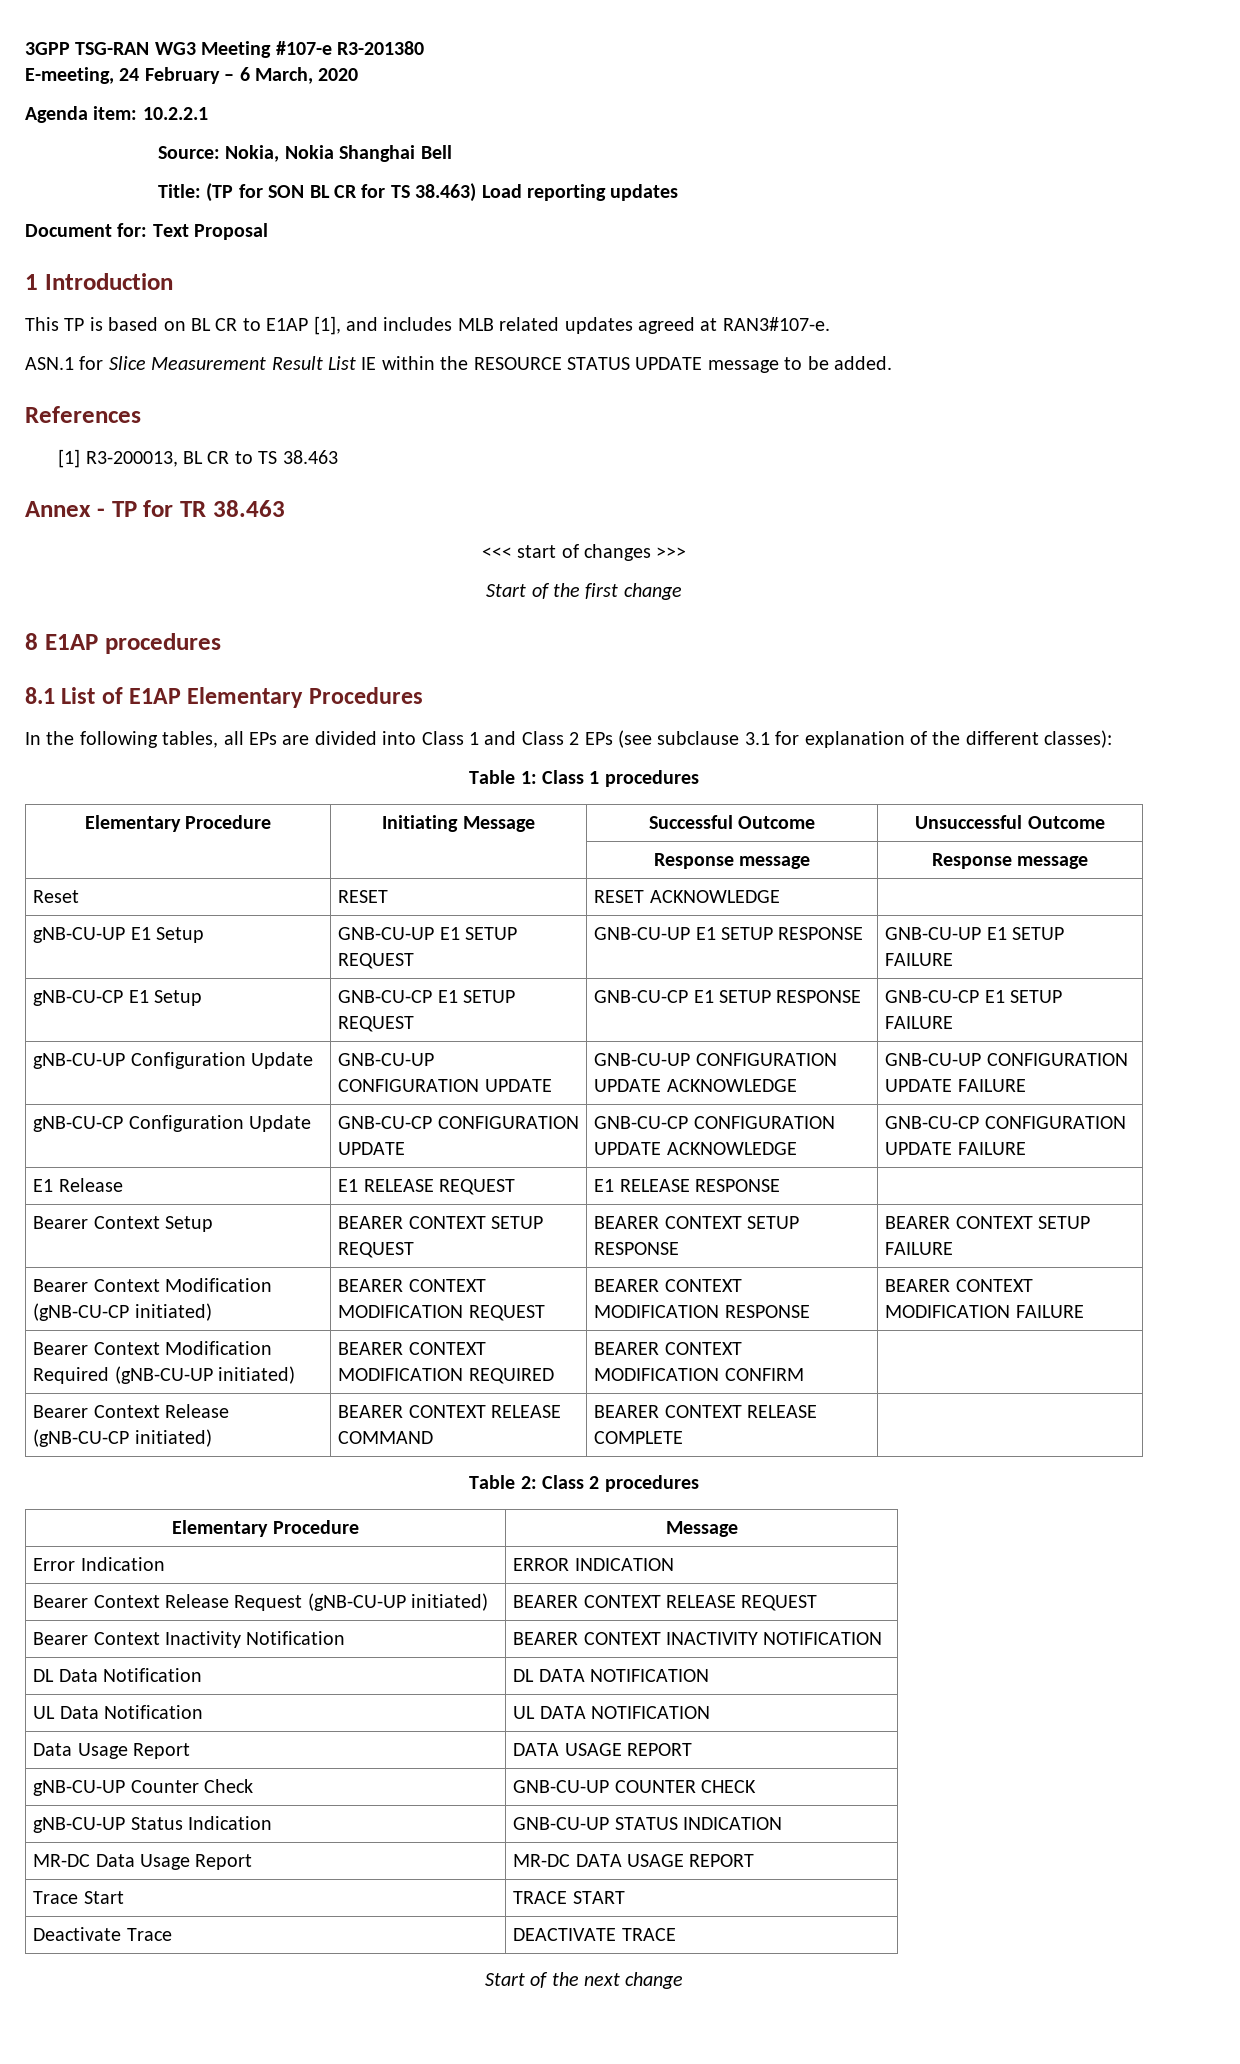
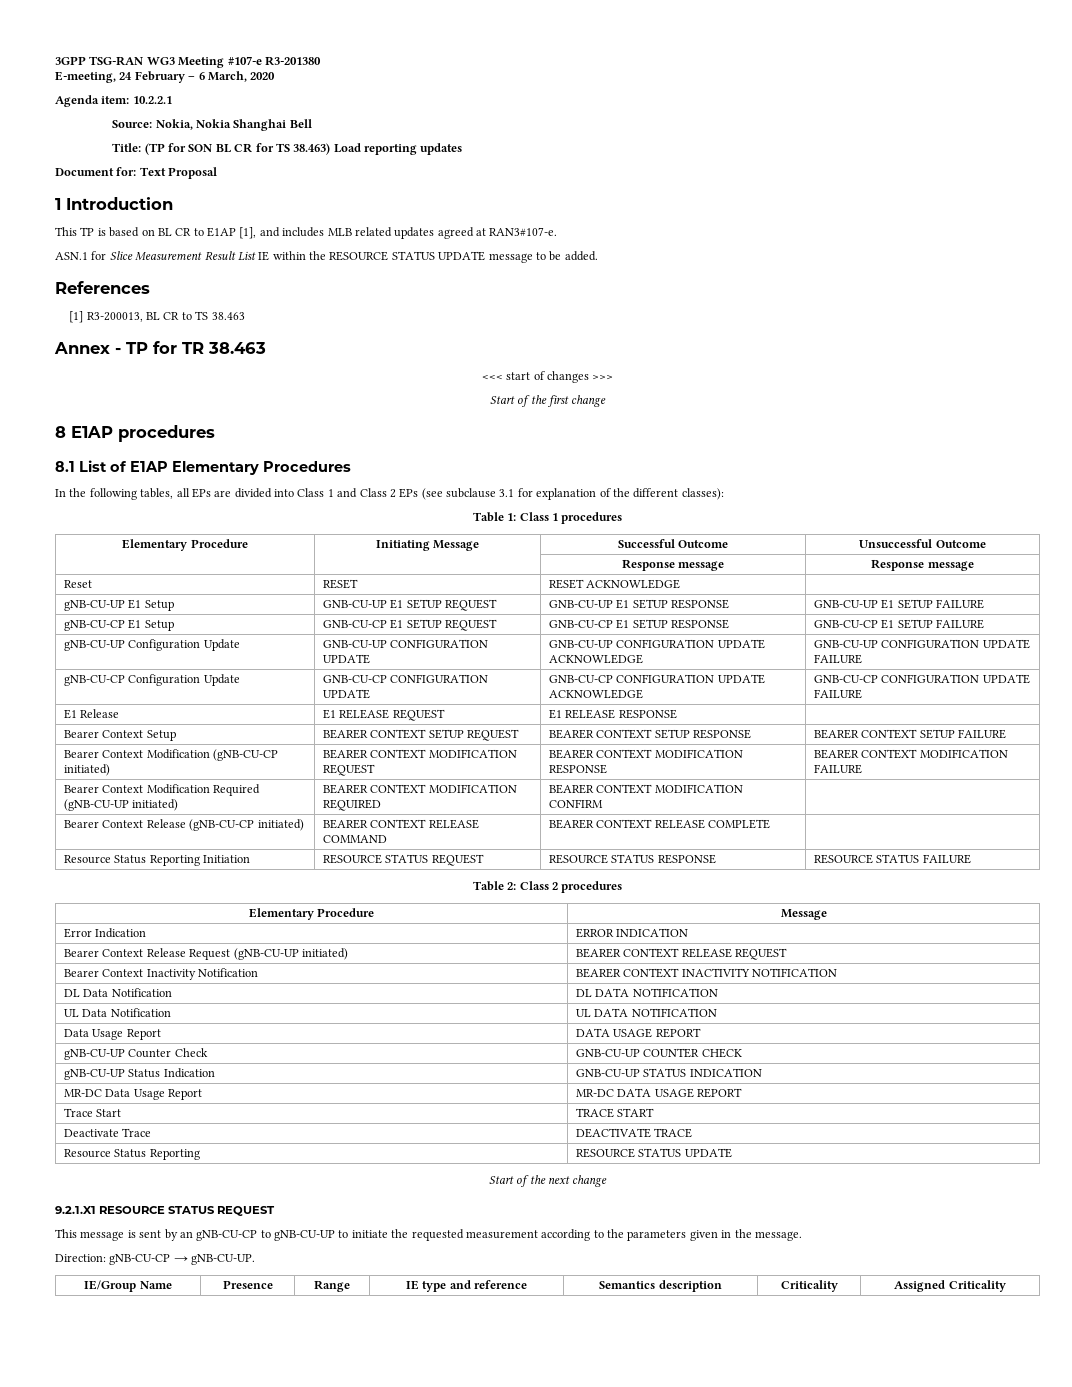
+ Resource Status Reporting Initiation | RESOURCE STATUS REQUEST | RESOURCE STATUS RESPONSE | RESOURCE STATUS FAILURE
+ Resource Status Reporting | RESOURCE STATUS UPDATE
+ 9.2.1.X1 RESOURCE STATUS REQUEST
+ This message is sent by an gNB-CU-CP to gNB-CU-UP to initiate the requested measurement according to the parameters given in the message.
+ Direction: gNB-CU-CP → gNB-CU-UP.
+ IE/Group Name | Presence | Range | IE type and reference | Semantics description | Criticality | Assigned Criticality

